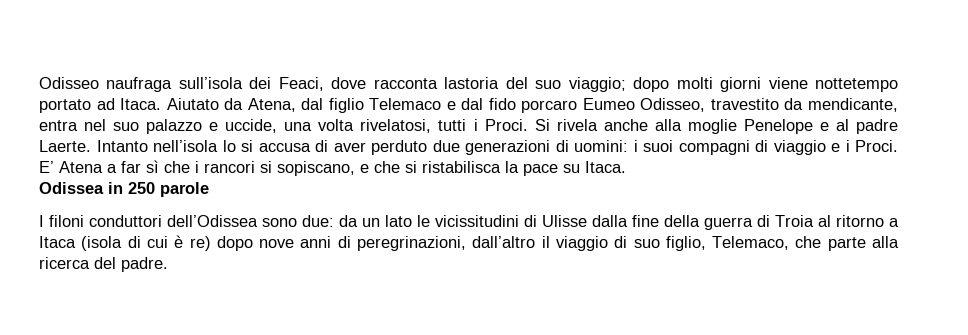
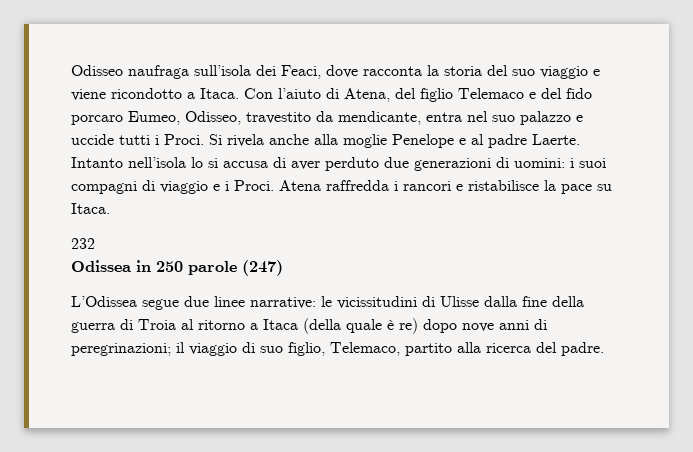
- Odisseo naufraga sull’isola dei Feaci, dove racconta lastoria del suo viaggio; dopo molti giorni viene nottetempo portato ad Itaca. Aiutato da Atena, dal figlio Telemaco e dal fido porcaro Eumeo Odisseo, travestito da mendicante, entra nel suo palazzo e uccide, una volta rivelatosi, tutti i Proci.
+ Odisseo naufraga sull’isola dei Feaci, dove racconta la storia del suo viaggio e viene ricondotto a Itaca. Con l’aiuto di Atena, del figlio Telemaco e del fido porcaro Eumeo, Odisseo, travestito da mendicante, entra nel suo palazzo e uccide tutti i Proci.
- E’ Atena a far sì che i rancori si sopiscano, e che si ristabilisca la pace su Itaca.
+ Atena raffredda i rancori e ristabilisce la pace su Itaca.
+ 232
- Odissea in 250 parole
- I filoni conduttori dell’Odissea sono due: da un lato le vicissitudini di Ulisse dalla fine della guerra di Troia al ritorno a Itaca (isola di cui è re) dopo nove anni di peregrinazioni, dall’altro il viaggio di suo figlio, Telemaco, che parte alla ricerca del padre.
+ Odissea in 250 parole (247)
+ L’Odissea segue due linee narrative: le vicissitudini di Ulisse dalla fine della guerra di Troia al ritorno a Itaca (della quale è re) dopo nove anni di peregrinazioni; il viaggio di suo figlio, Telemaco, partito alla ricerca del padre.

